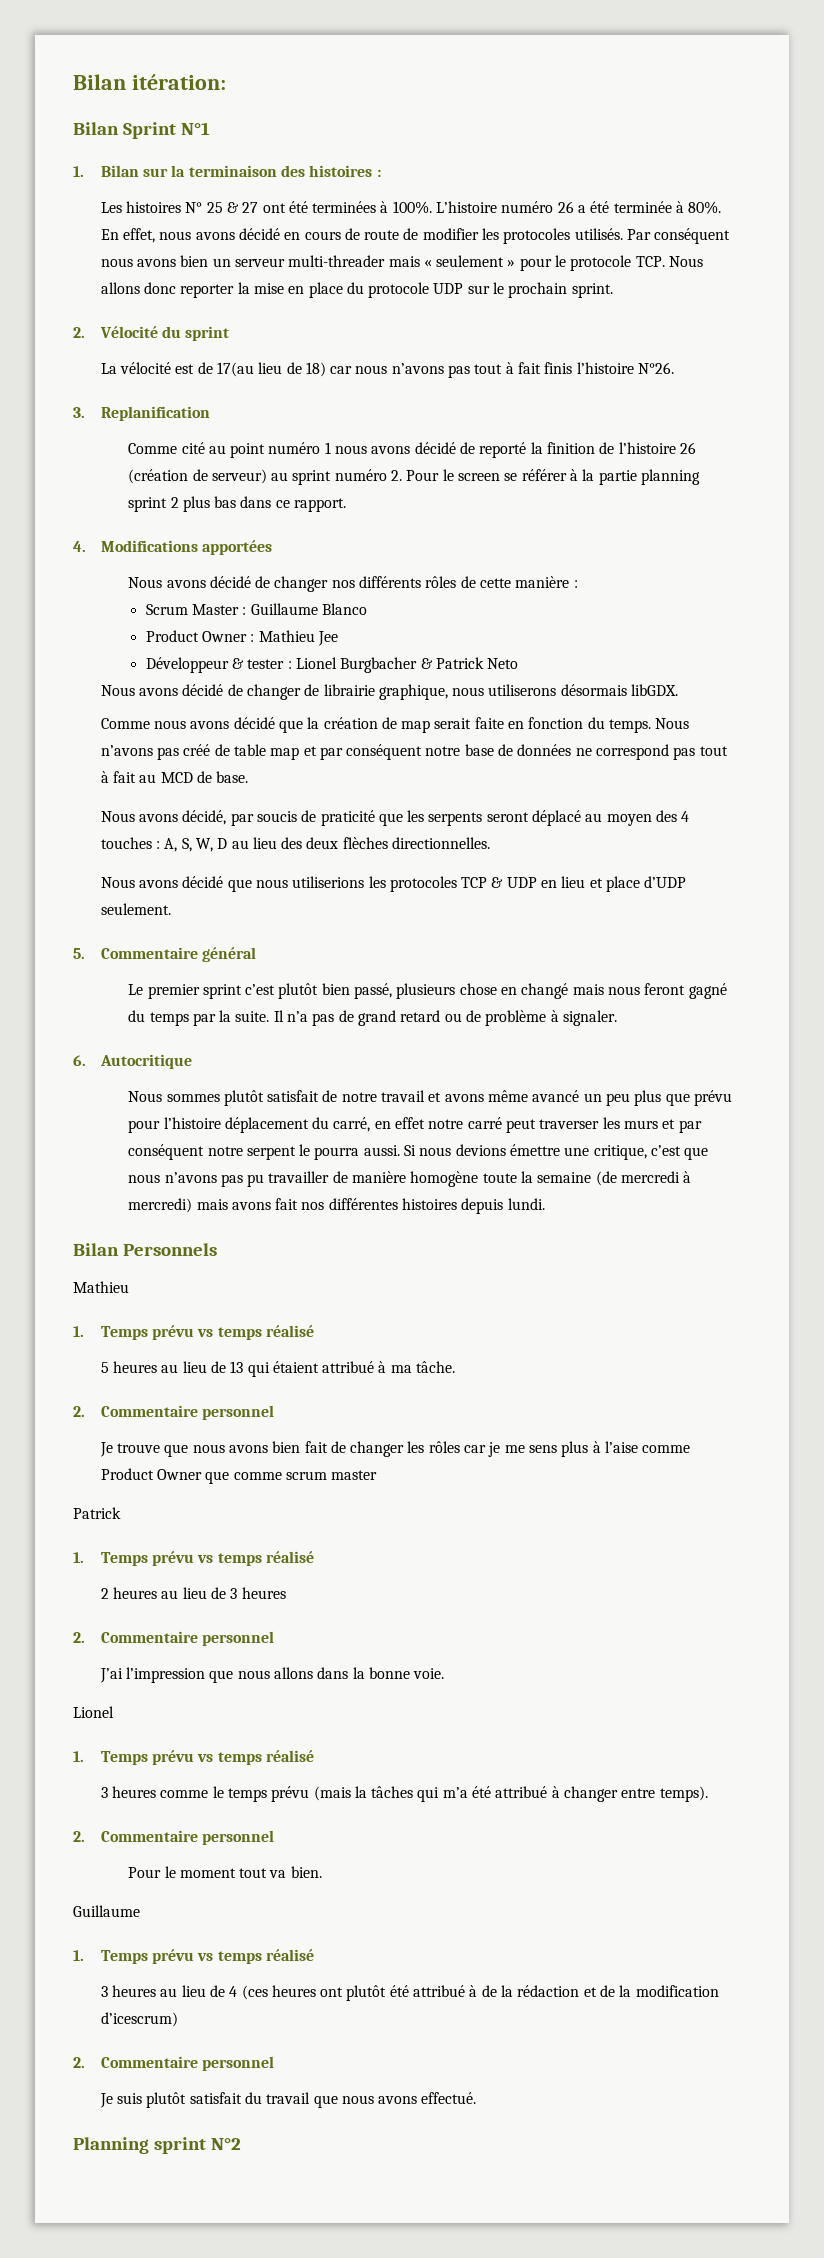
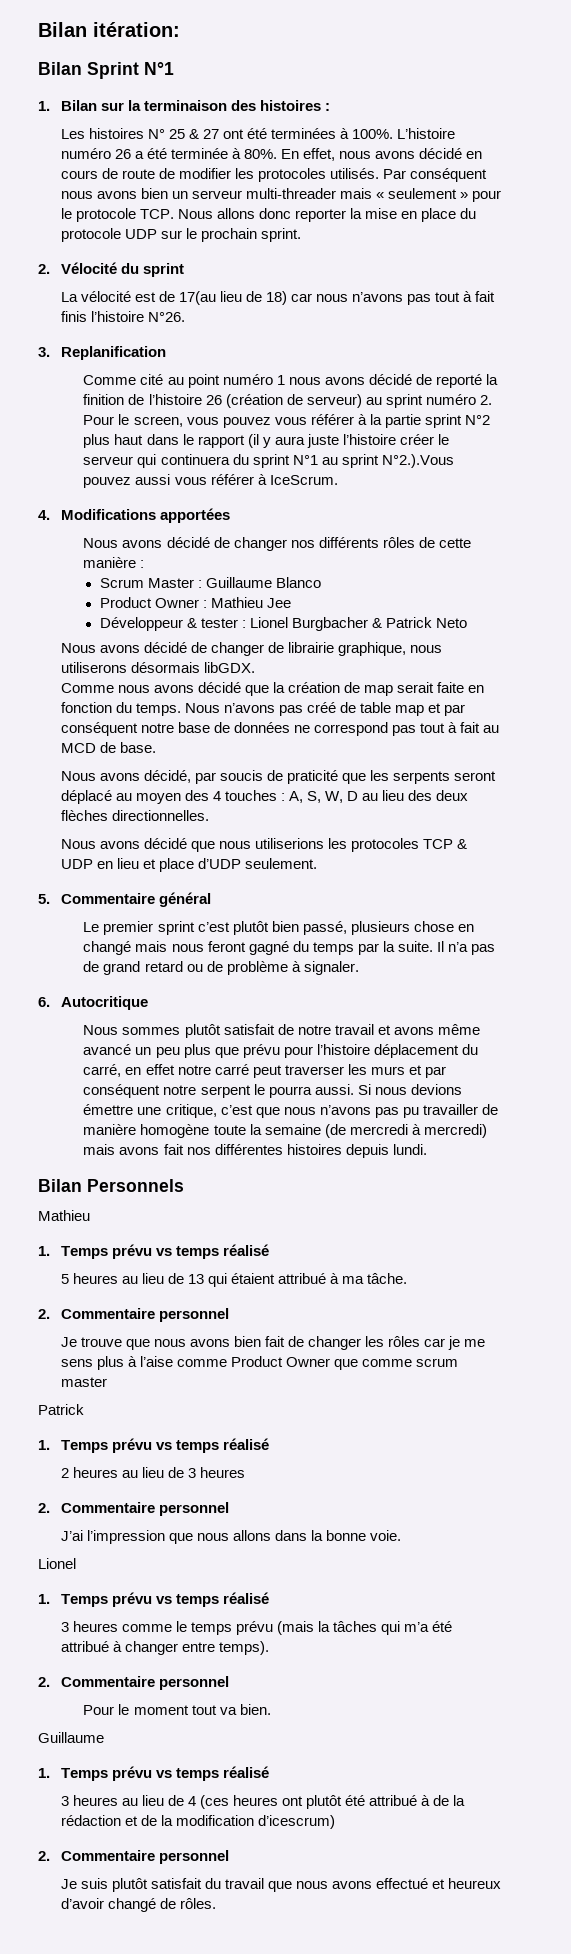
- Comme cité au point numéro 1 nous avons décidé de reporté la finition de l’histoire 26 (création de serveur) au sprint numéro 2. Pour le screen se référer à la partie planning sprint 2 plus bas dans ce rapport.
+ Comme cité au point numéro 1 nous avons décidé de reporté la finition de l’histoire 26 (création de serveur) au sprint numéro 2. Pour le screen, vous pouvez vous référer à la partie sprint N°2 plus haut dans le rapport (il y aura juste l’histoire créer le serveur qui continuera du sprint N°1 au sprint N°2.).Vous pouvez aussi vous référer à IceScrum.
- Je suis plutôt satisfait du travail que nous avons effectué.
- Planning sprint N°2
+ Je suis plutôt satisfait du travail que nous avons effectué et heureux d’avoir changé de rôles.

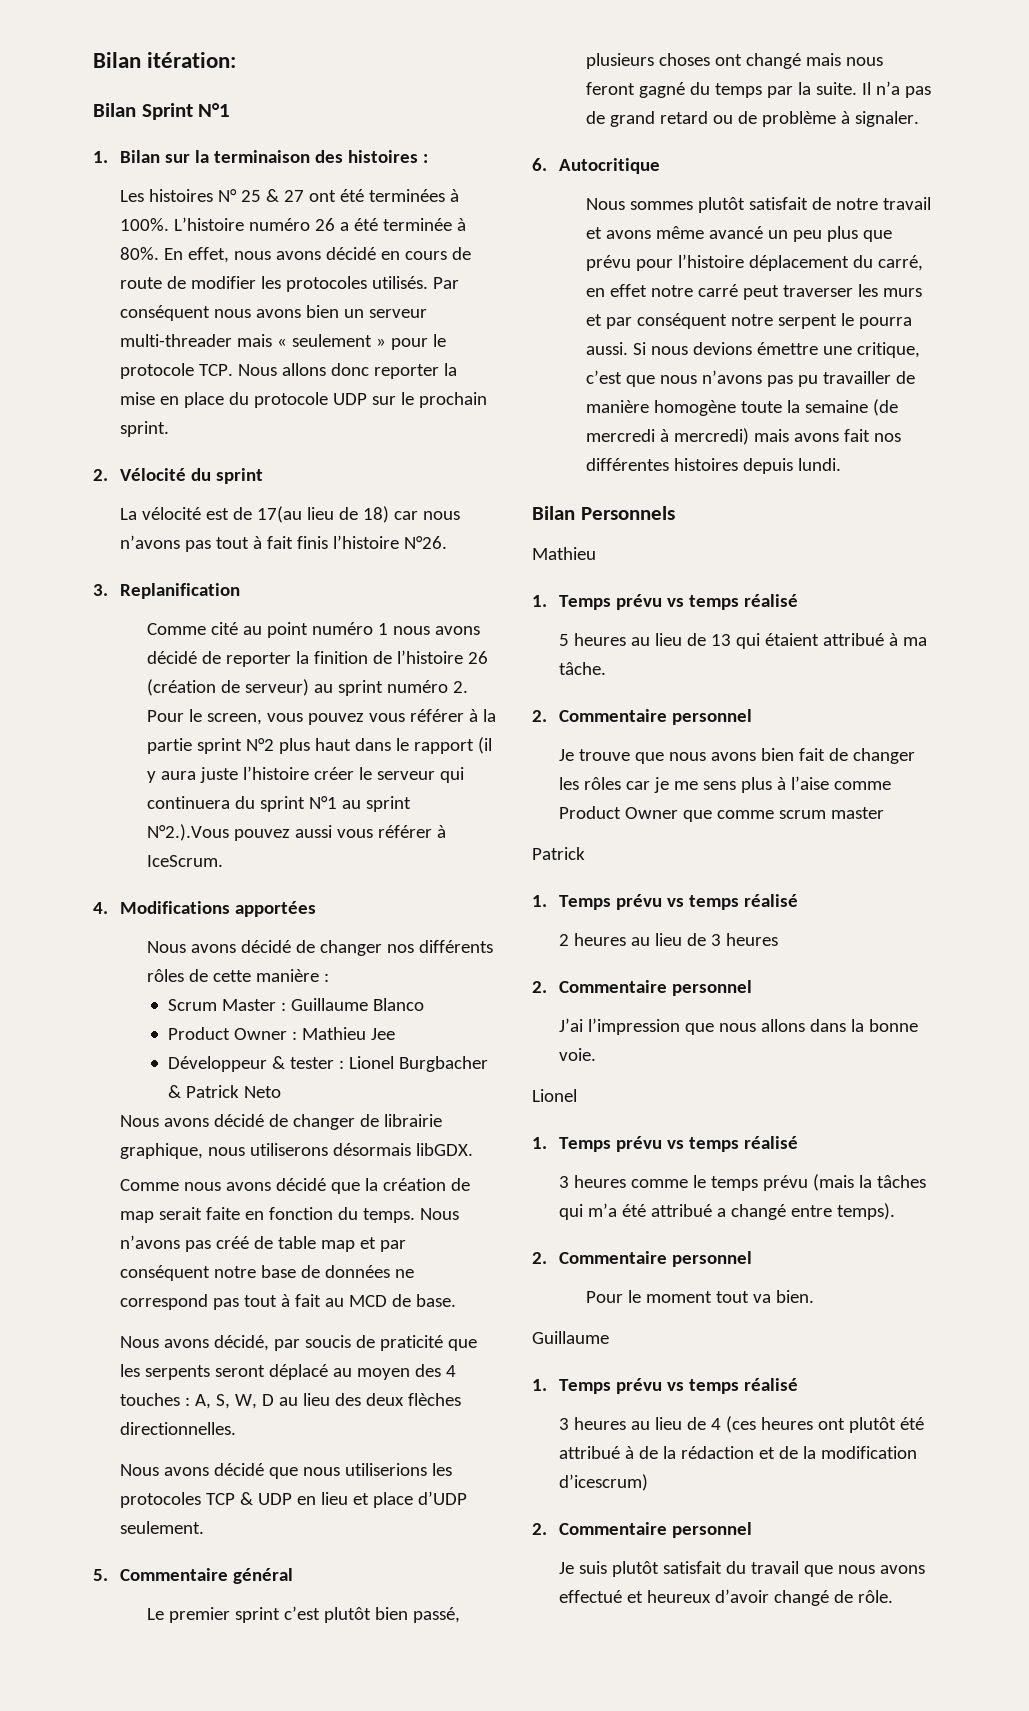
- Comme cité au point numéro 1 nous avons décidé de reporté la finition de l’histoire 26 (création de serveur) au sprint numéro 2. Pour le screen, vous pouvez vous référer à la partie sprint N°2 plus haut dans le rapport (il y aura juste l’histoire créer le serveur qui continuera du sprint N°1 au sprint N°2.).Vous pouvez aussi vous référer à IceScrum.
+ Comme cité au point numéro 1 nous avons décidé de reporter la finition de l’histoire 26 (création de serveur) au sprint numéro 2. Pour le screen, vous pouvez vous référer à la partie sprint N°2 plus haut dans le rapport (il y aura juste l’histoire créer le serveur qui continuera du sprint N°1 au sprint N°2.).Vous pouvez aussi vous référer à IceScrum.
- Le premier sprint c’est plutôt bien passé, plusieurs chose en changé mais nous feront gagné du temps par la suite.
+ Le premier sprint c’est plutôt bien passé, plusieurs choses ont changé mais nous feront gagné du temps par la suite.
- 3 heures comme le temps prévu (mais la tâches qui m’a été attribué à changer entre temps).
+ 3 heures comme le temps prévu (mais la tâches qui m’a été attribué a changé entre temps).
- Je suis plutôt satisfait du travail que nous avons effectué et heureux d’avoir changé de rôles.
+ Je suis plutôt satisfait du travail que nous avons effectué et heureux d’avoir changé de rôle.

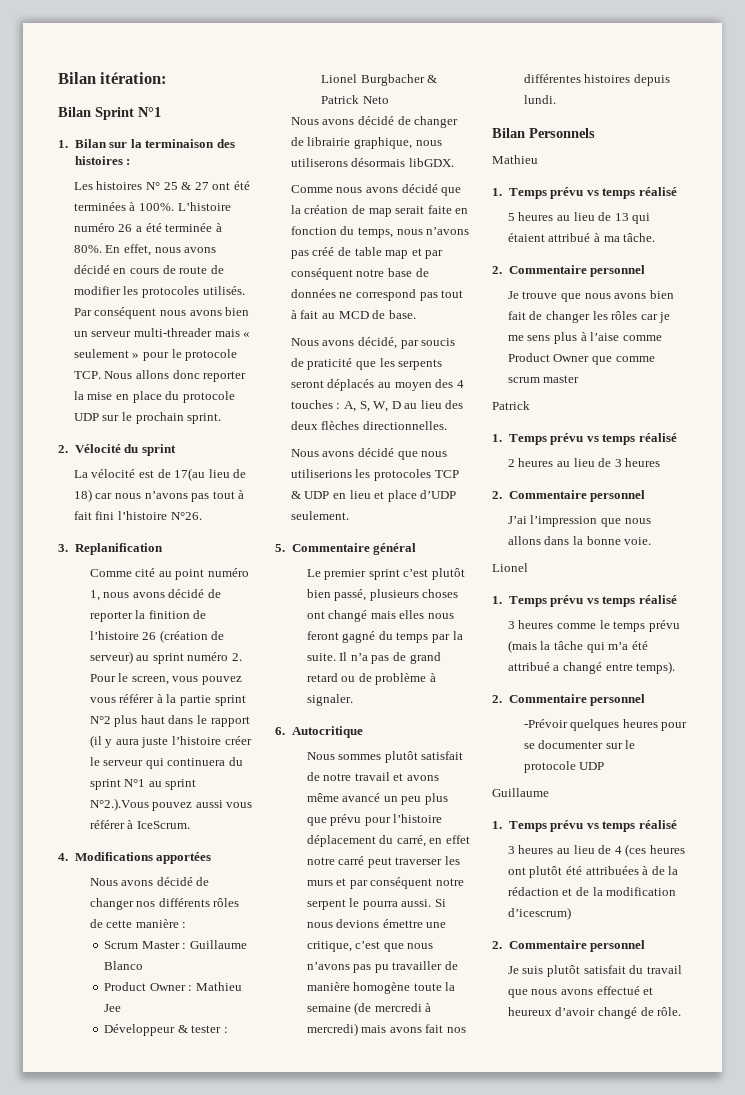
- La vélocité est de 17(au lieu de 18) car nous n’avons pas tout à fait finis l’histoire N°26.
+ La vélocité est de 17(au lieu de 18) car nous n’avons pas tout à fait fini l’histoire N°26.
- Comme cité au point numéro 1 nous avons décidé de reporter la finition de l’histoire 26 (création de serveur) au sprint numéro 2. Pour le screen, vous pouvez vous référer à la partie sprint N°2 plus haut dans le rapport (il y aura juste l’histoire créer le serveur qui continuera du sprint N°1 au sprint N°2.).Vous pouvez aussi vous référer à IceScrum.
+ Comme cité au point numéro 1, nous avons décidé de reporter la finition de l’histoire 26 (création de serveur) au sprint numéro 2. Pour le screen, vous pouvez vous référer à la partie sprint N°2 plus haut dans le rapport (il y aura juste l’histoire créer le serveur qui continuera du sprint N°1 au sprint N°2.).Vous pouvez aussi vous référer à IceScrum.
- Comme nous avons décidé que la création de map serait faite en fonction du temps. Nous n’avons pas créé de table map et par conséquent notre base de données ne correspond pas tout à fait au MCD de base.
+ Comme nous avons décidé que la création de map serait faite en fonction du temps, nous n’avons pas créé de table map et par conséquent notre base de données ne correspond pas tout à fait au MCD de base.
- Nous avons décidé, par soucis de praticité que les serpents seront déplacé au moyen des 4 touches : A, S, W, D au lieu des deux flèches directionnelles.
+ Nous avons décidé, par soucis de praticité que les serpents seront déplacés au moyen des 4 touches : A, S, W, D au lieu des deux flèches directionnelles.
- Le premier sprint c’est plutôt bien passé, plusieurs choses ont changé mais nous feront gagné du temps par la suite.
+ Le premier sprint c’est plutôt bien passé, plusieurs choses ont changé mais elles nous feront gagné du temps par la suite.
- 3 heures comme le temps prévu (mais la tâches qui m’a été attribué a changé entre temps).
+ 3 heures comme le temps prévu (mais la tâche qui m’a été attribué a changé entre temps).
- Pour le moment tout va bien.
+ -Prévoir quelques heures pour se documenter sur le protocole UDP
- 3 heures au lieu de 4 (ces heures ont plutôt été attribué à de la rédaction et de la modification d’icescrum)
+ 3 heures au lieu de 4 (ces heures ont plutôt été attribuées à de la rédaction et de la modification d’icescrum)

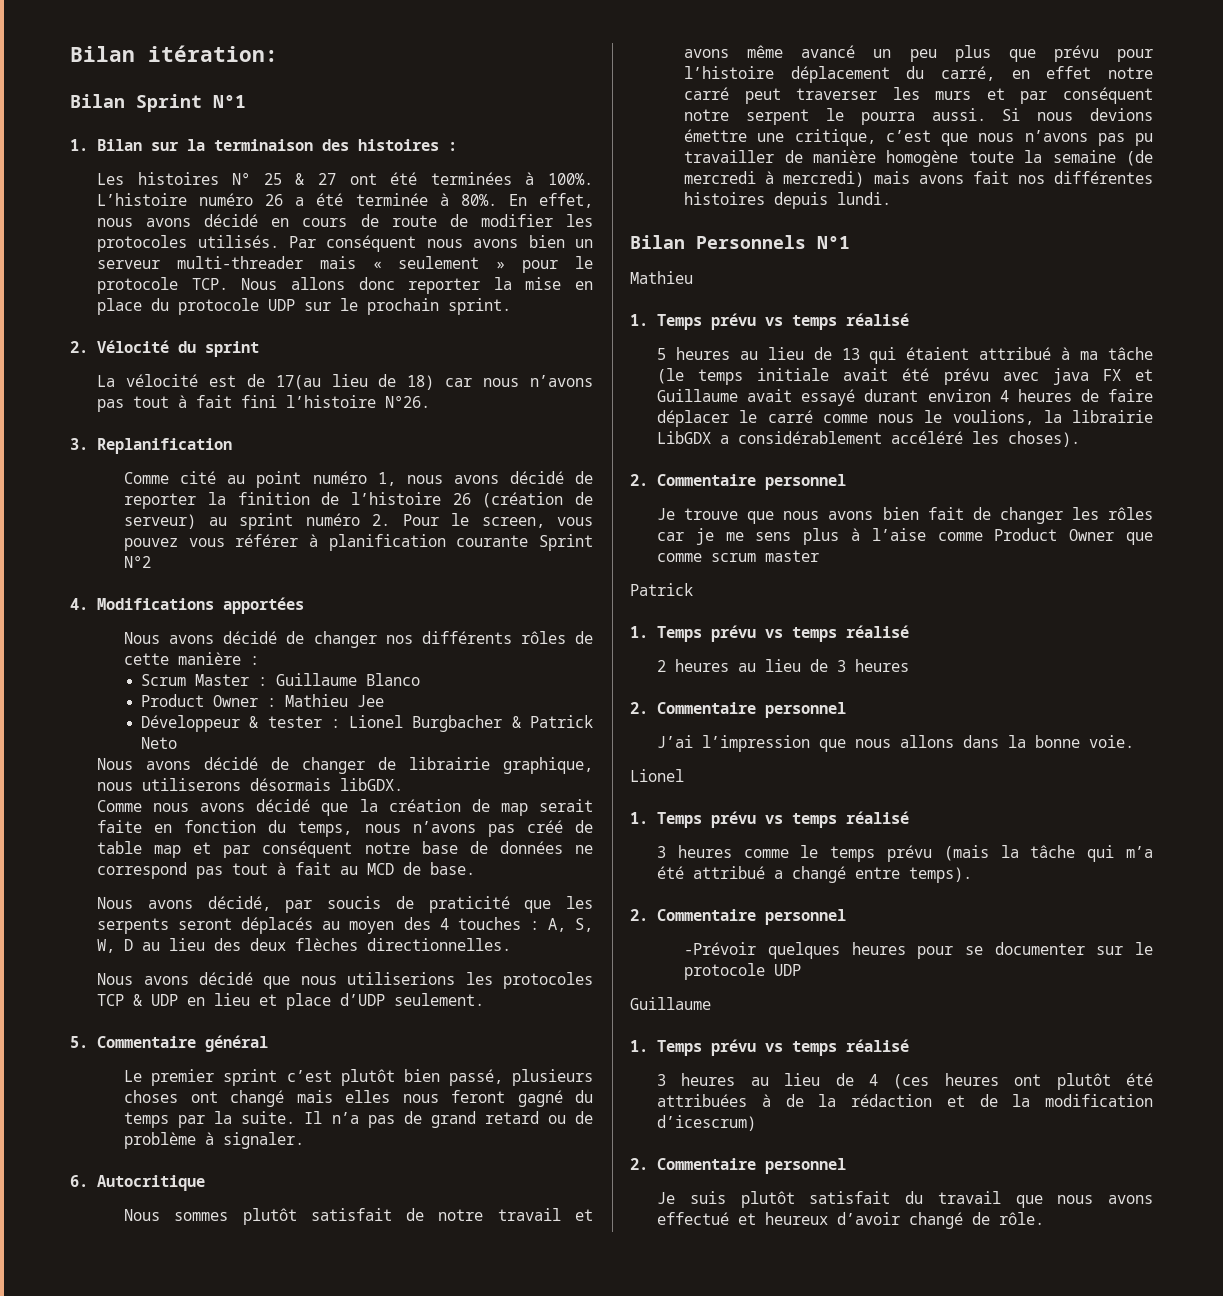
- Comme cité au point numéro 1, nous avons décidé de reporter la finition de l’histoire 26 (création de serveur) au sprint numéro 2. Pour le screen, vous pouvez vous référer à la partie sprint N°2 plus haut dans le rapport (il y aura juste l’histoire créer le serveur qui continuera du sprint N°1 au sprint N°2.).Vous pouvez aussi vous référer à IceScrum.
+ Comme cité au point numéro 1, nous avons décidé de reporter la finition de l’histoire 26 (création de serveur) au sprint numéro 2. Pour le screen, vous pouvez vous référer à planification courante Sprint N°2
- Bilan Personnels
+ Bilan Personnels N°1
- 5 heures au lieu de 13 qui étaient attribué à ma tâche.
+ 5 heures au lieu de 13 qui étaient attribué à ma tâche (le temps initiale avait été prévu avec java FX et Guillaume avait essayé durant environ 4 heures de faire déplacer le carré comme nous le voulions, la librairie LibGDX a considérablement accéléré les choses).

